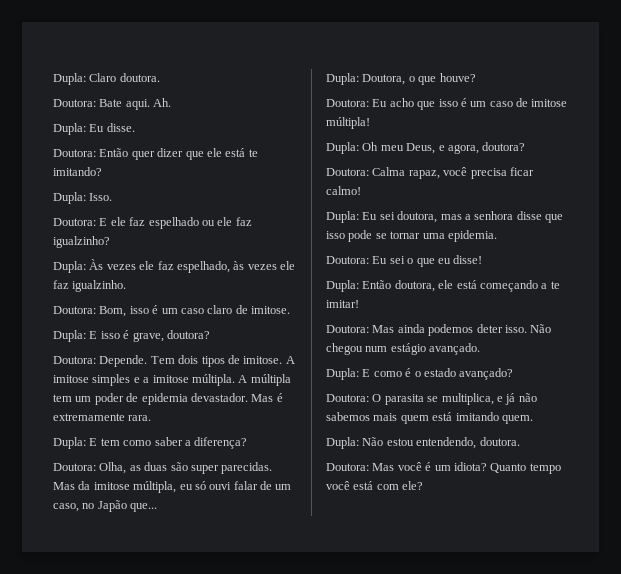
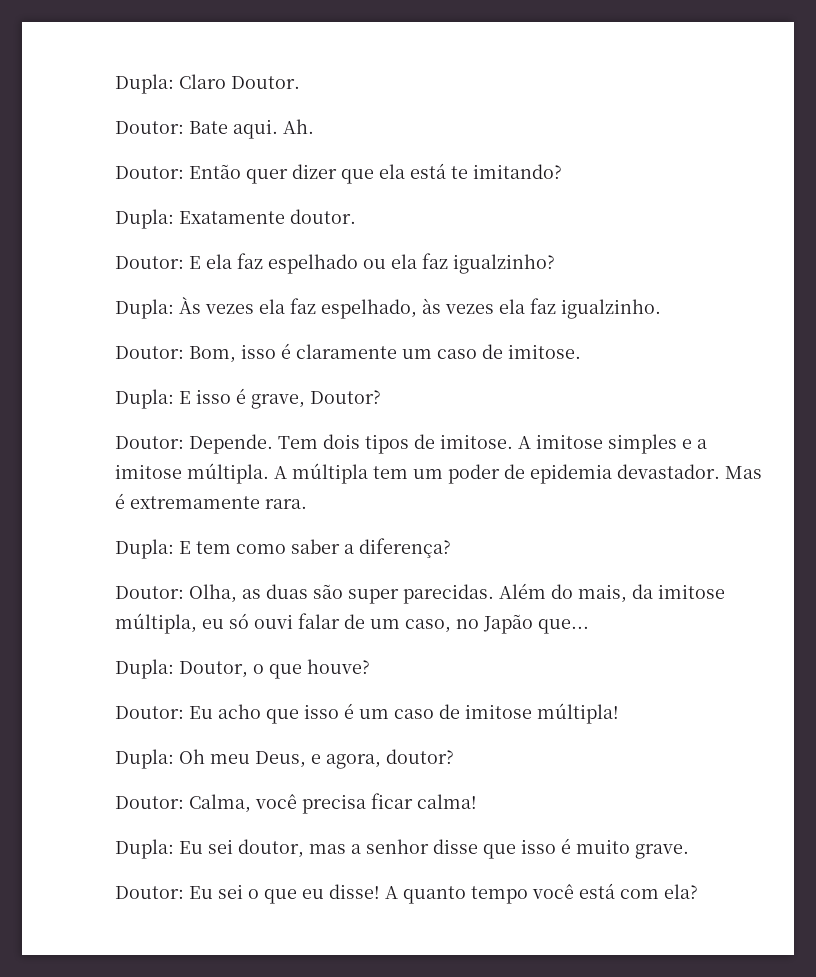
- Dupla: Claro doutora.
- Doutora: Bate aqui.
+ Dupla: Claro Doutor.
+ Doutor: Bate aqui.
- Dupla: Eu disse.
- Doutora: Então quer dizer que ele está te imitando?
+ Doutor: Então quer dizer que ela está te imitando?
- Dupla: Isso.
- Doutora: E ele faz espelhado ou ele faz igualzinho?
+ Dupla: Exatamente doutor.
+ Doutor: E ela faz espelhado ou ela faz igualzinho?
- Dupla: Às vezes ele faz espelhado, às vezes ele faz igualzinho.
+ Dupla: Às vezes ela faz espelhado, às vezes ela faz igualzinho.
- Doutora: Bom, isso é um caso claro de imitose.
+ Doutor: Bom, isso é claramente um caso de imitose.
- Dupla: E isso é grave, doutora?
- Doutora: Depende.
+ Dupla: E isso é grave, Doutor?
+ Doutor: Depende.
- Doutora: Olha, as duas são super parecidas.
+ Doutor: Olha, as duas são super parecidas.
- Mas da imitose múltipla, eu só ouvi falar de um caso, no Japão que...
+ Além do mais, da imitose múltipla, eu só ouvi falar de um caso, no Japão que...
- Dupla: Doutora, o que houve?
+ Dupla: Doutor, o que houve?
- Doutora: Eu acho que isso é um caso de imitose múltipla!
+ Doutor: Eu acho que isso é um caso de imitose múltipla!
- Dupla: Oh meu Deus, e agora, doutora?
- Doutora: Calma rapaz, você precisa ficar calmo!
+ Dupla: Oh meu Deus, e agora, doutor?
+ Doutor: Calma, você precisa ficar calma!
- Dupla: Eu sei doutora, mas a senhora disse que isso pode se tornar uma epidemia.
- Doutora: Eu sei o que eu disse!
- Dupla: Então doutora, ele está começando a te imitar!
- Doutora: Mas ainda podemos deter isso. Não chegou num estágio avançado.
- Dupla: E como é o estado avançado?
- Doutora: O parasita se multiplica, e já não sabemos mais quem está imitando quem.
- Dupla: Não estou entendendo, doutora.
- Doutora: Mas você é um idiota? Quanto tempo você está com ele?
+ Dupla: Eu sei doutor, mas a senhor disse que isso é muito grave.
+ Doutor: Eu sei o que eu disse! A quanto tempo você está com ela?

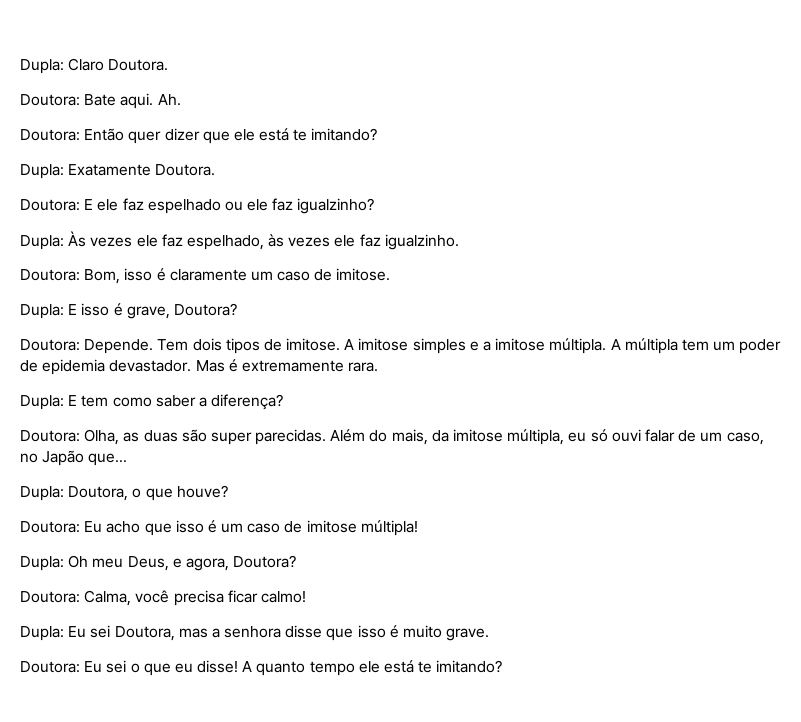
- Dupla: Claro Doutor.
- Doutor: Bate aqui.
+ Dupla: Claro Doutora.
+ Doutora: Bate aqui.
- Doutor: Então quer dizer que ela está te imitando?
+ Doutora: Então quer dizer que ele está te imitando?
- Dupla: Exatamente doutor.
- Doutor: E ela faz espelhado ou ela faz igualzinho?
+ Dupla: Exatamente Doutora.
+ Doutora: E ele faz espelhado ou ele faz igualzinho?
- Dupla: Às vezes ela faz espelhado, às vezes ela faz igualzinho.
+ Dupla: Às vezes ele faz espelhado, às vezes ele faz igualzinho.
- Doutor: Bom, isso é claramente um caso de imitose.
+ Doutora: Bom, isso é claramente um caso de imitose.
- Dupla: E isso é grave, Doutor?
- Doutor: Depende.
+ Dupla: E isso é grave, Doutora?
+ Doutora: Depende.
- Doutor: Olha, as duas são super parecidas.
+ Doutora: Olha, as duas são super parecidas.
- Dupla: Doutor, o que houve?
+ Dupla: Doutora, o que houve?
- Doutor: Eu acho que isso é um caso de imitose múltipla!
+ Doutora: Eu acho que isso é um caso de imitose múltipla!
- Dupla: Oh meu Deus, e agora, doutor?
- Doutor: Calma, você precisa ficar calma!
+ Dupla: Oh meu Deus, e agora, Doutora?
+ Doutora: Calma, você precisa ficar calmo!
- Dupla: Eu sei doutor, mas a senhor disse que isso é muito grave.
+ Dupla: Eu sei Doutora, mas a senhora disse que isso é muito grave.
- Doutor: Eu sei o que eu disse!
+ Doutora: Eu sei o que eu disse!
- A quanto tempo você está com ela?
+ A quanto tempo ele está te imitando?

